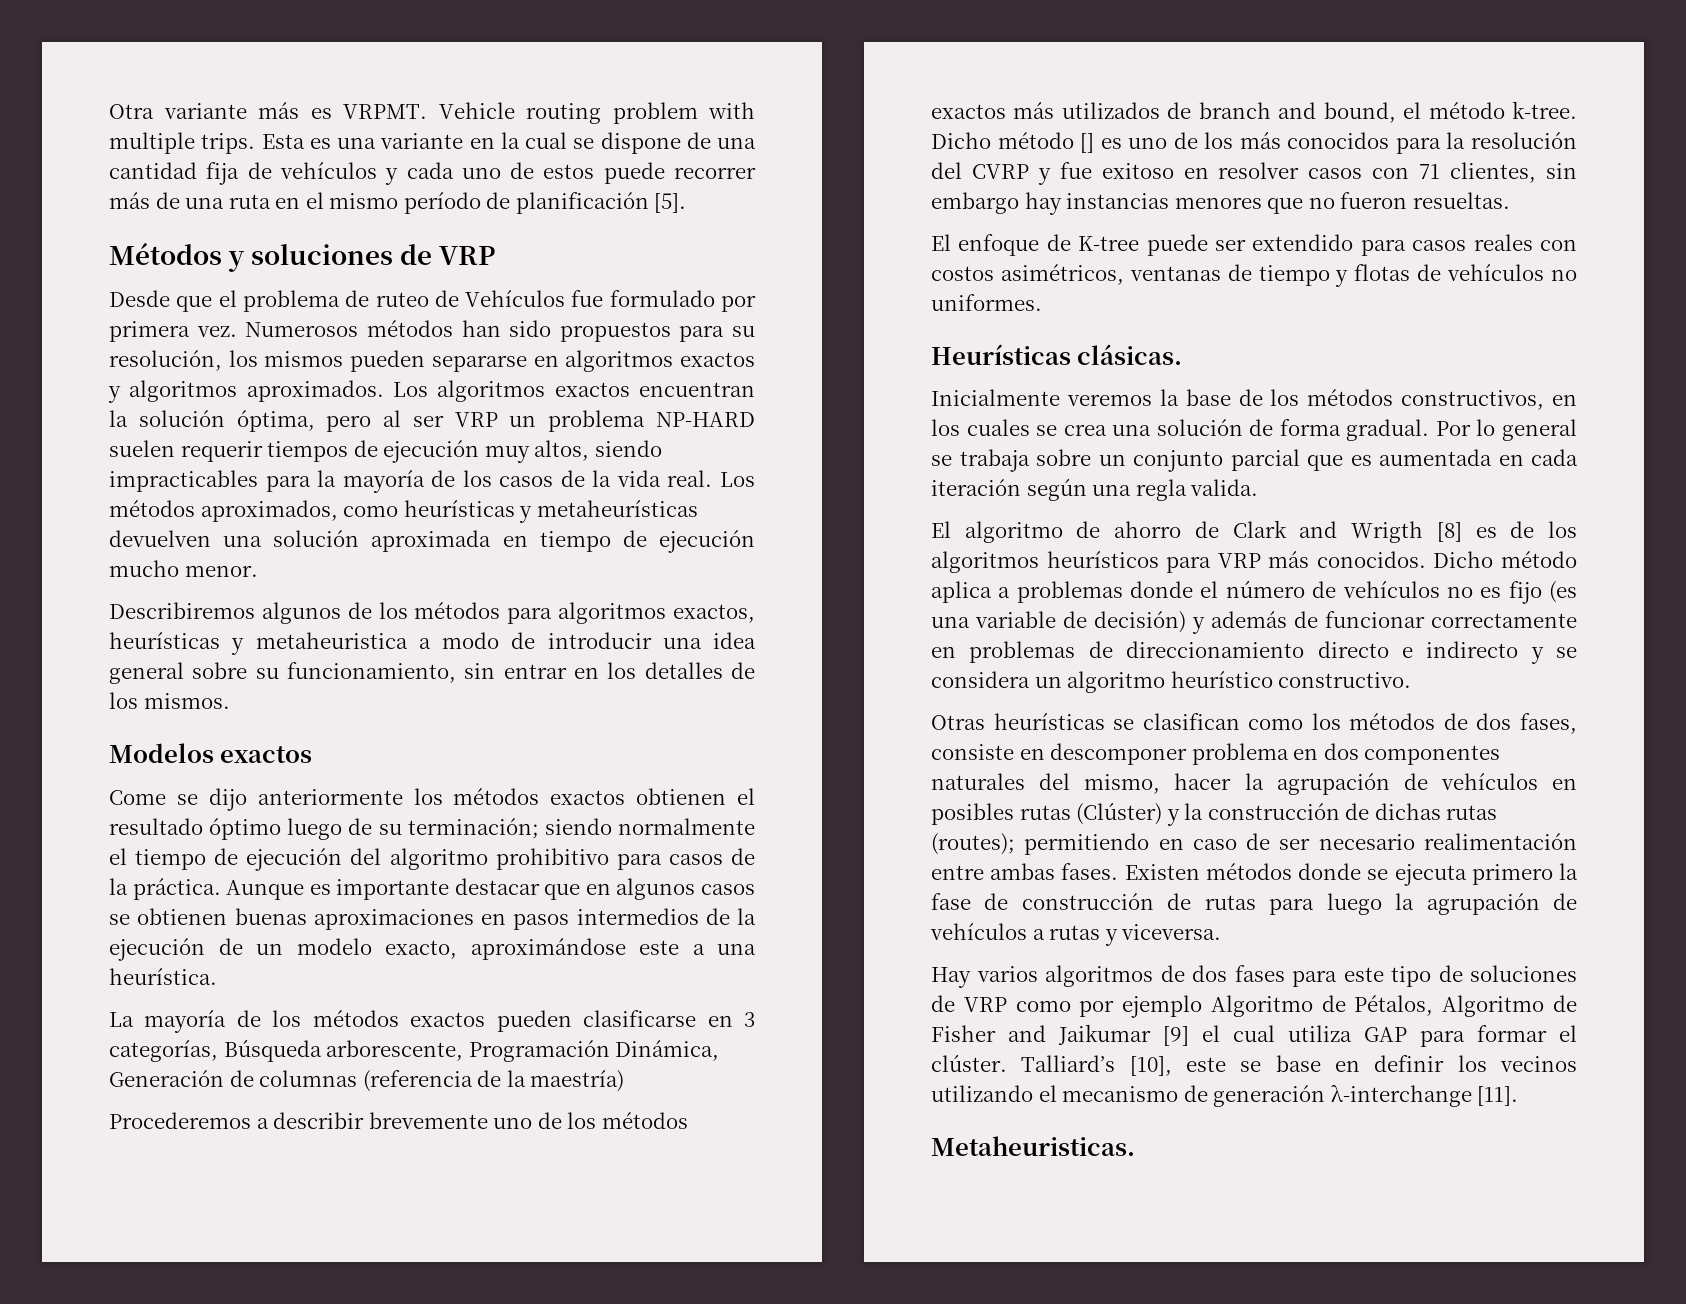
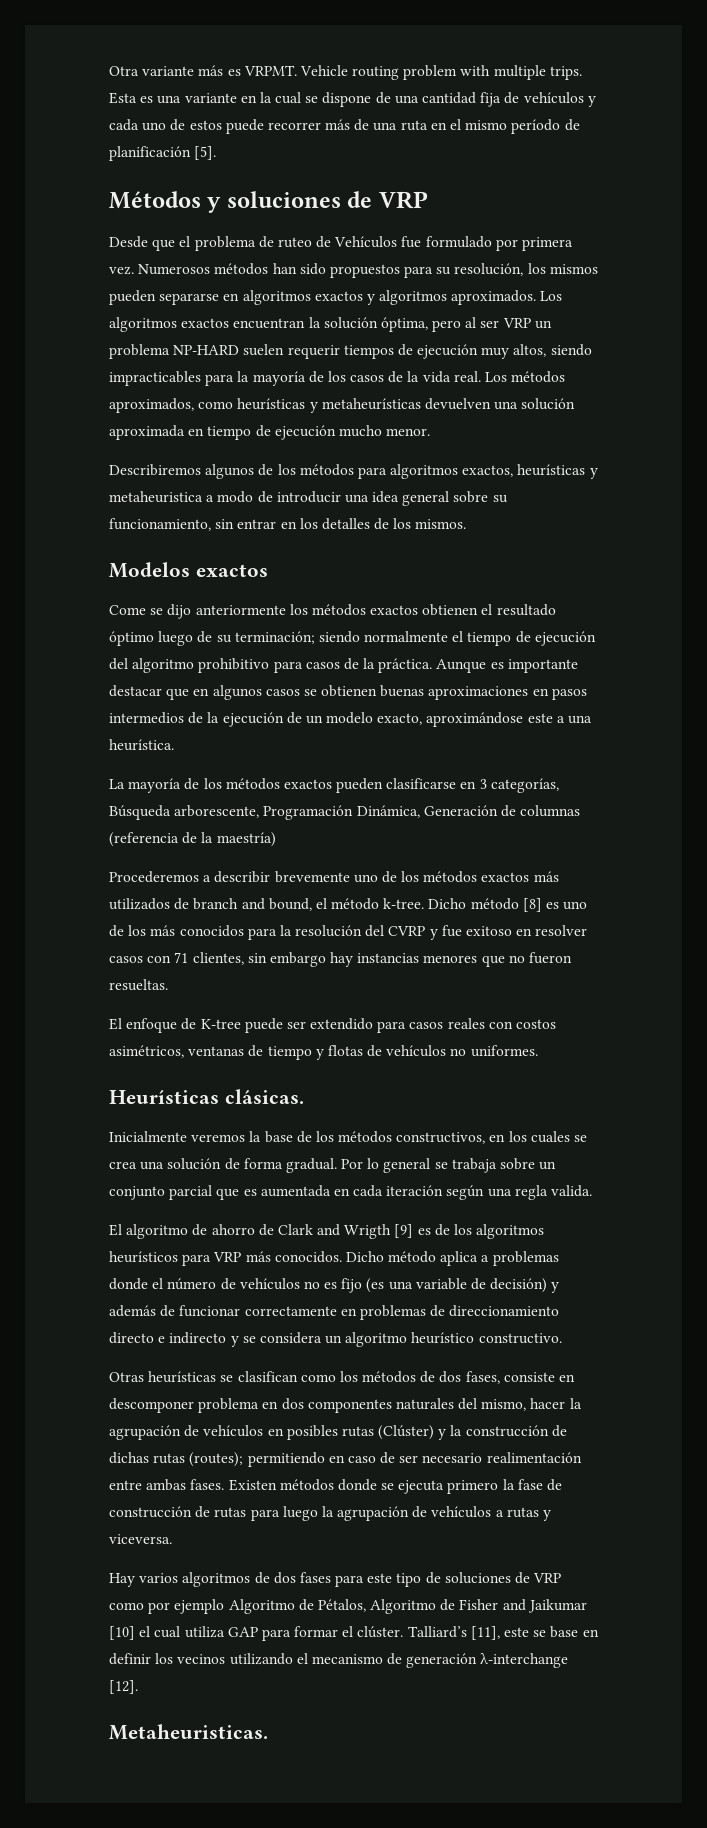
- Dicho método [] es uno de los más conocidos para la resolución del CVRP y fue exitoso en resolver casos con 71 clientes, sin embargo hay instancias menores que no fueron resueltas.
+ Dicho método [8] es uno de los más conocidos para la resolución del CVRP y fue exitoso en resolver casos con 71 clientes, sin embargo hay instancias menores que no fueron resueltas.
- El algoritmo de ahorro de Clark and Wrigth [8] es de los algoritmos heurísticos para VRP más conocidos.
+ El algoritmo de ahorro de Clark and Wrigth [9] es de los algoritmos heurísticos para VRP más conocidos.
- Hay varios algoritmos de dos fases para este tipo de soluciones de VRP como por ejemplo Algoritmo de Pétalos, Algoritmo de Fisher and Jaikumar [9] el cual utiliza GAP para formar el clúster.
+ Hay varios algoritmos de dos fases para este tipo de soluciones de VRP como por ejemplo Algoritmo de Pétalos, Algoritmo de Fisher and Jaikumar [10] el cual utiliza GAP para formar el clúster.
- Talliard’s [10], este se base en definir los vecinos utilizando el mecanismo de generación λ-interchange [11].
+ Talliard’s [11], este se base en definir los vecinos utilizando el mecanismo de generación λ-interchange [12].

